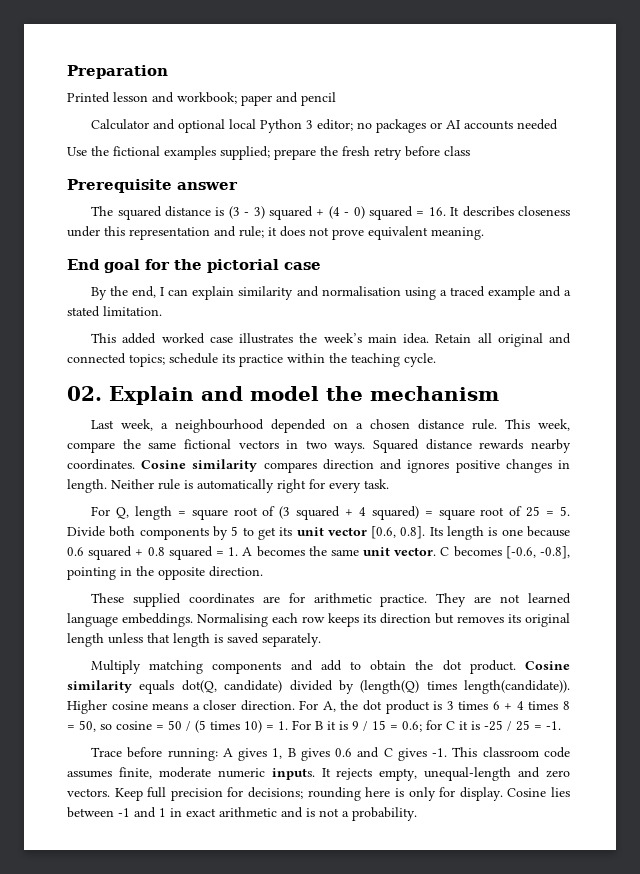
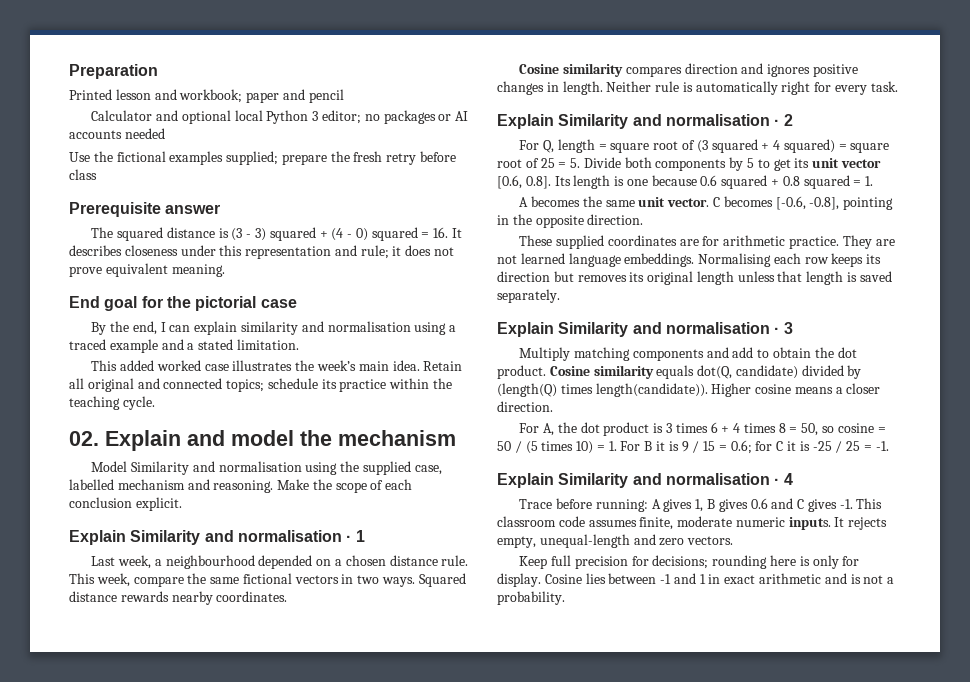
+ Model Similarity and normalisation using the supplied case, labelled mechanism and reasoning. Make the scope of each conclusion explicit.
+ Explain Similarity and normalisation · 1
- Squared distance rewards nearby coordinates. Cosine similarity compares direction and ignores positive changes in length.
+ Squared distance rewards nearby coordinates.
+ Cosine similarity compares direction and ignores positive changes in length.
+ Explain Similarity and normalisation · 2
- For Q, length = square root of (3 squared + 4 squared) = square root of 25 = 5. Divide both components by 5 to get its unit vector [0.6, 0.8]. Its length is one because 0.6 squared + 0.8 squared = 1. A becomes the same unit vector.
+ For Q, length = square root of (3 squared + 4 squared) = square root of 25 = 5. Divide both components by 5 to get its unit vector [0.6, 0.8]. Its length is one because 0.6 squared + 0.8 squared = 1.
+ A becomes the same unit vector.
+ Explain Similarity and normalisation · 3
- Higher cosine means a closer direction. For A, the dot product is 3 times 6 + 4 times 8 = 50, so cosine = 50 / (5 times 10) = 1. For B it is 9 / 15 = 0.6; for C it is -25 / 25 = -1.
+ Higher cosine means a closer direction.
+ For A, the dot product is 3 times 6 + 4 times 8 = 50, so cosine = 50 / (5 times 10) = 1. For B it is 9 / 15 = 0.6; for C it is -25 / 25 = -1.
+ Explain Similarity and normalisation · 4
- It rejects empty, unequal-length and zero vectors. Keep full precision for decisions; rounding here is only for display.
+ It rejects empty, unequal-length and zero vectors.
+ Keep full precision for decisions; rounding here is only for display.

